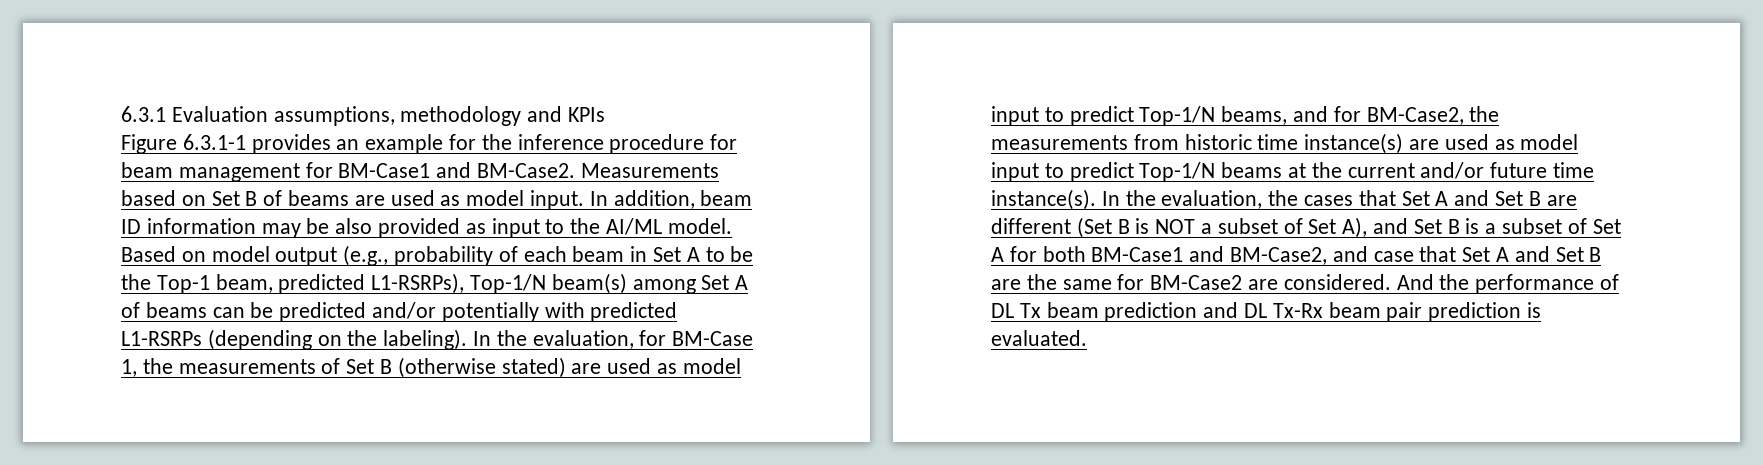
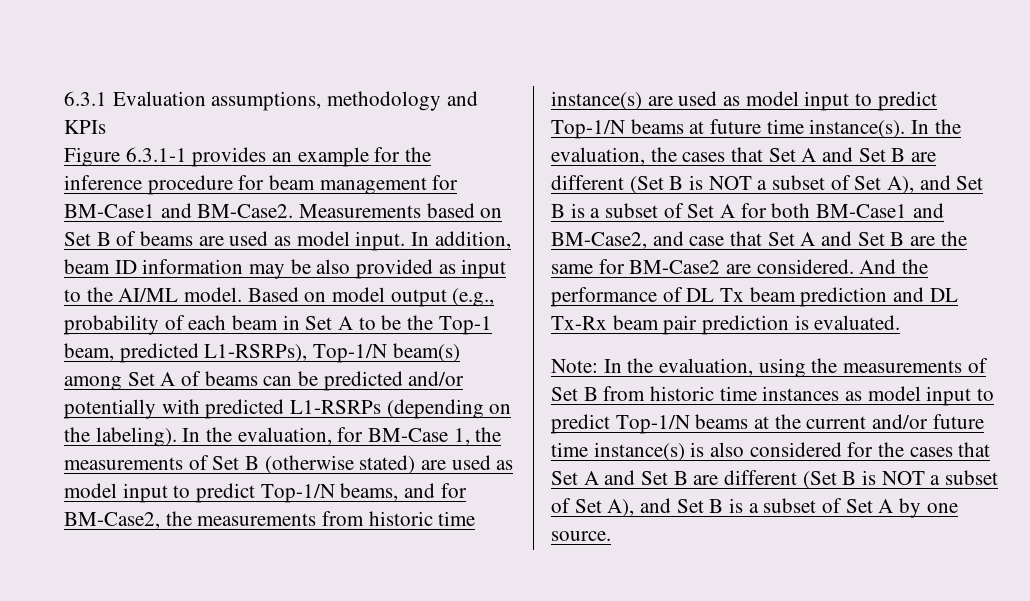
- In the evaluation, for BM-Case 1, the measurements of Set B (otherwise stated) are used as model input to predict Top-1/N beams, and for BM-Case2, the measurements from historic time instance(s) are used as model input to predict Top-1/N beams at the current and/or future time instance(s).
+ In the evaluation, for BM-Case 1, the measurements of Set B (otherwise stated) are used as model input to predict Top-1/N beams, and for BM-Case2, the measurements from historic time instance(s) are used as model input to predict Top-1/N beams at future time instance(s).
+ Note: In the evaluation, using the measurements of Set B from historic time instances as model input to predict Top-1/N beams at the current and/or future time instance(s) is also considered for the cases that Set A and Set B are different (Set B is NOT a subset of Set A), and Set B is a subset of Set A by one source.

